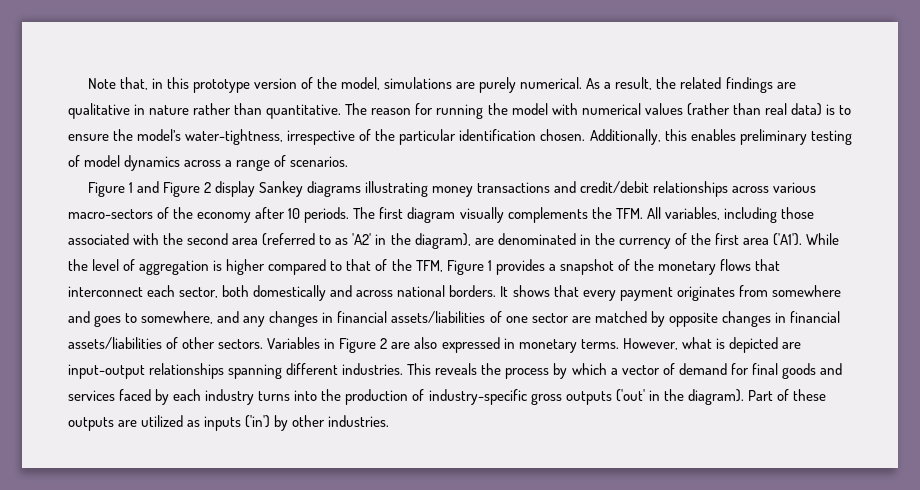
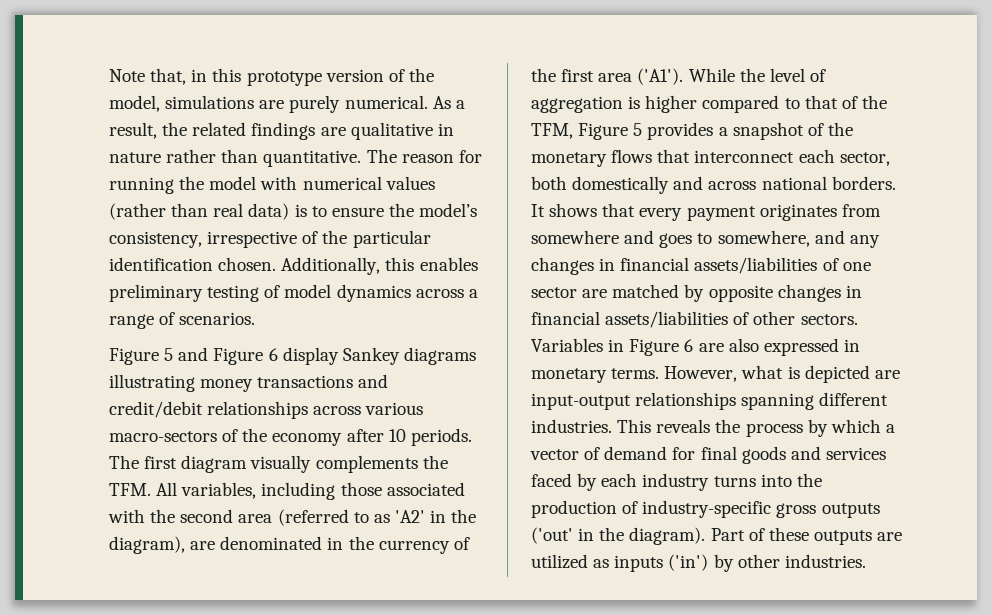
- The reason for running the model with numerical values (rather than real data) is to ensure the model’s water-tightness, irrespective of the particular identification chosen.
+ The reason for running the model with numerical values (rather than real data) is to ensure the model’s consistency, irrespective of the particular identification chosen.
- Figure 1 and Figure 2 display Sankey diagrams illustrating money transactions and credit/debit relationships across various macro-sectors of the economy after 10 periods.
+ Figure 5 and Figure 6 display Sankey diagrams illustrating money transactions and credit/debit relationships across various macro-sectors of the economy after 10 periods.
- While the level of aggregation is higher compared to that of the TFM, Figure 1 provides a snapshot of the monetary flows that interconnect each sector, both domestically and across national borders.
+ While the level of aggregation is higher compared to that of the TFM, Figure 5 provides a snapshot of the monetary flows that interconnect each sector, both domestically and across national borders.
- Variables in Figure 2 are also expressed in monetary terms.
+ Variables in Figure 6 are also expressed in monetary terms.

